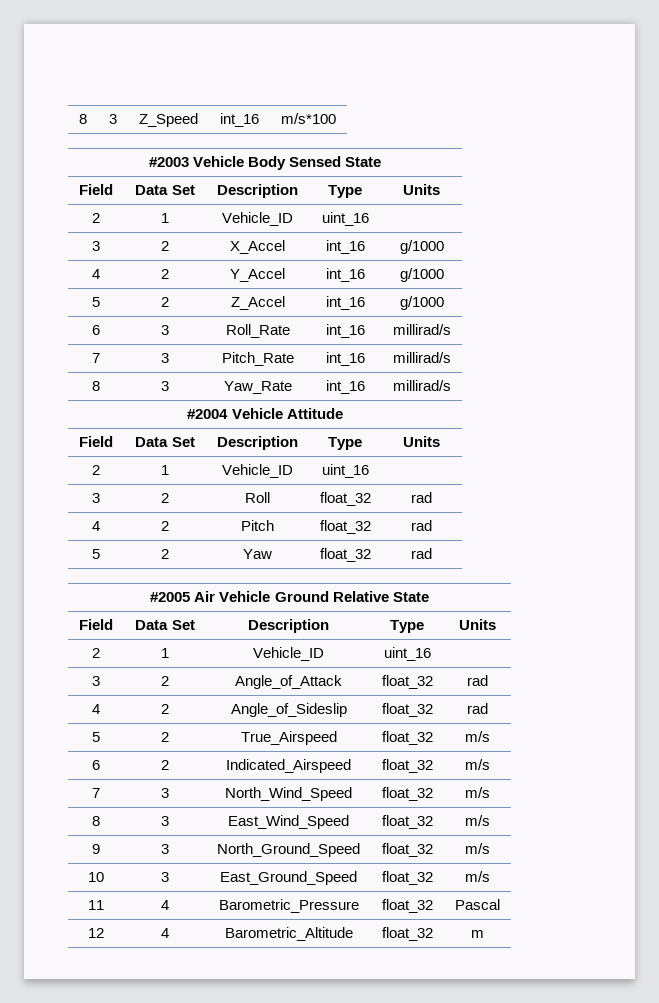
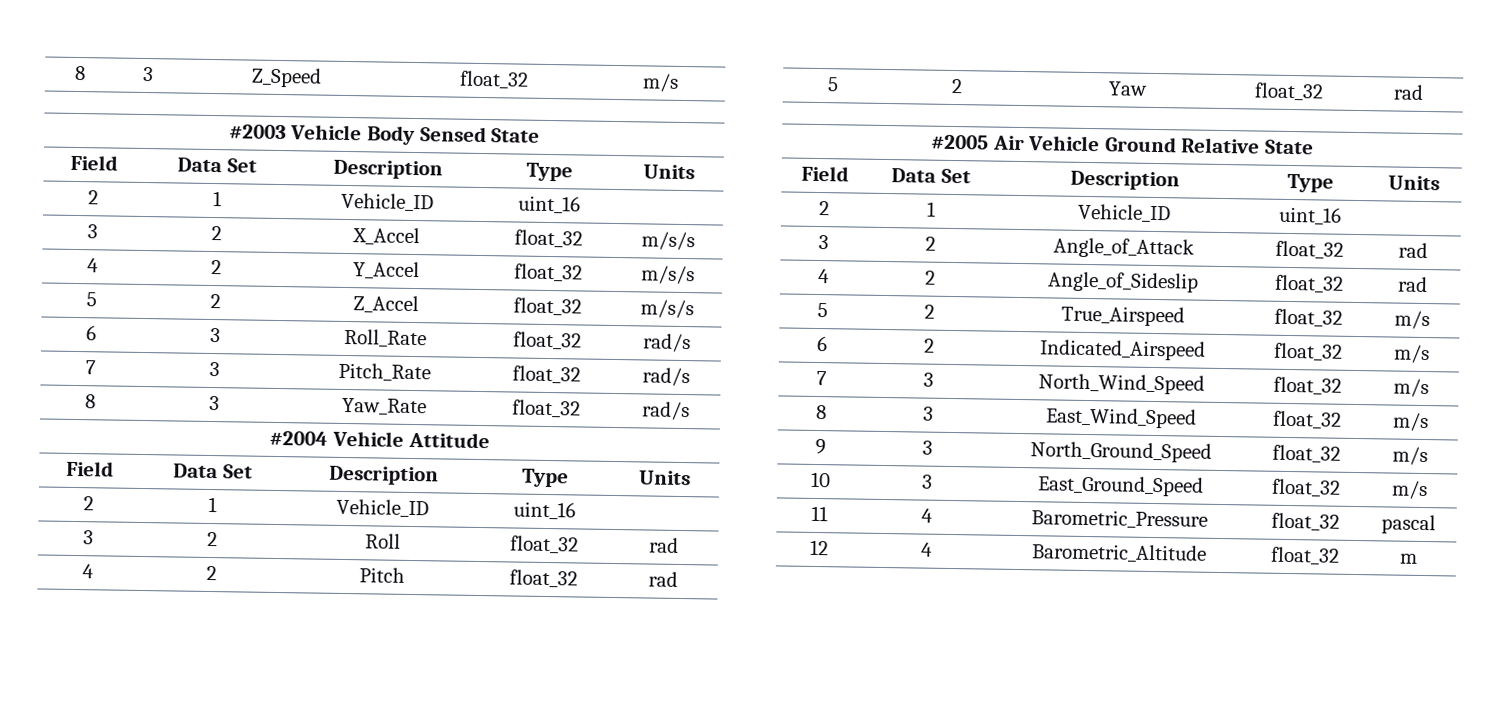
- 8 | 3 | Z_Speed | int_16 | m/s*100
+ 8 | 3 | Z_Speed | float_32 | m/s
- 3 | 2 | X_Accel | int_16 | g/1000
+ 3 | 2 | X_Accel | float_32 | m/s/s
- 4 | 2 | Y_Accel | int_16 | g/1000
+ 4 | 2 | Y_Accel | float_32 | m/s/s
- 5 | 2 | Z_Accel | int_16 | g/1000
+ 5 | 2 | Z_Accel | float_32 | m/s/s
- 6 | 3 | Roll_Rate | int_16 | millirad/s
+ 6 | 3 | Roll_Rate | float_32 | rad/s
- 7 | 3 | Pitch_Rate | int_16 | millirad/s
+ 7 | 3 | Pitch_Rate | float_32 | rad/s
- 8 | 3 | Yaw_Rate | int_16 | millirad/s
+ 8 | 3 | Yaw_Rate | float_32 | rad/s
- 11 | 4 | Barometric_Pressure | float_32 | Pascal
+ 11 | 4 | Barometric_Pressure | float_32 | pascal

